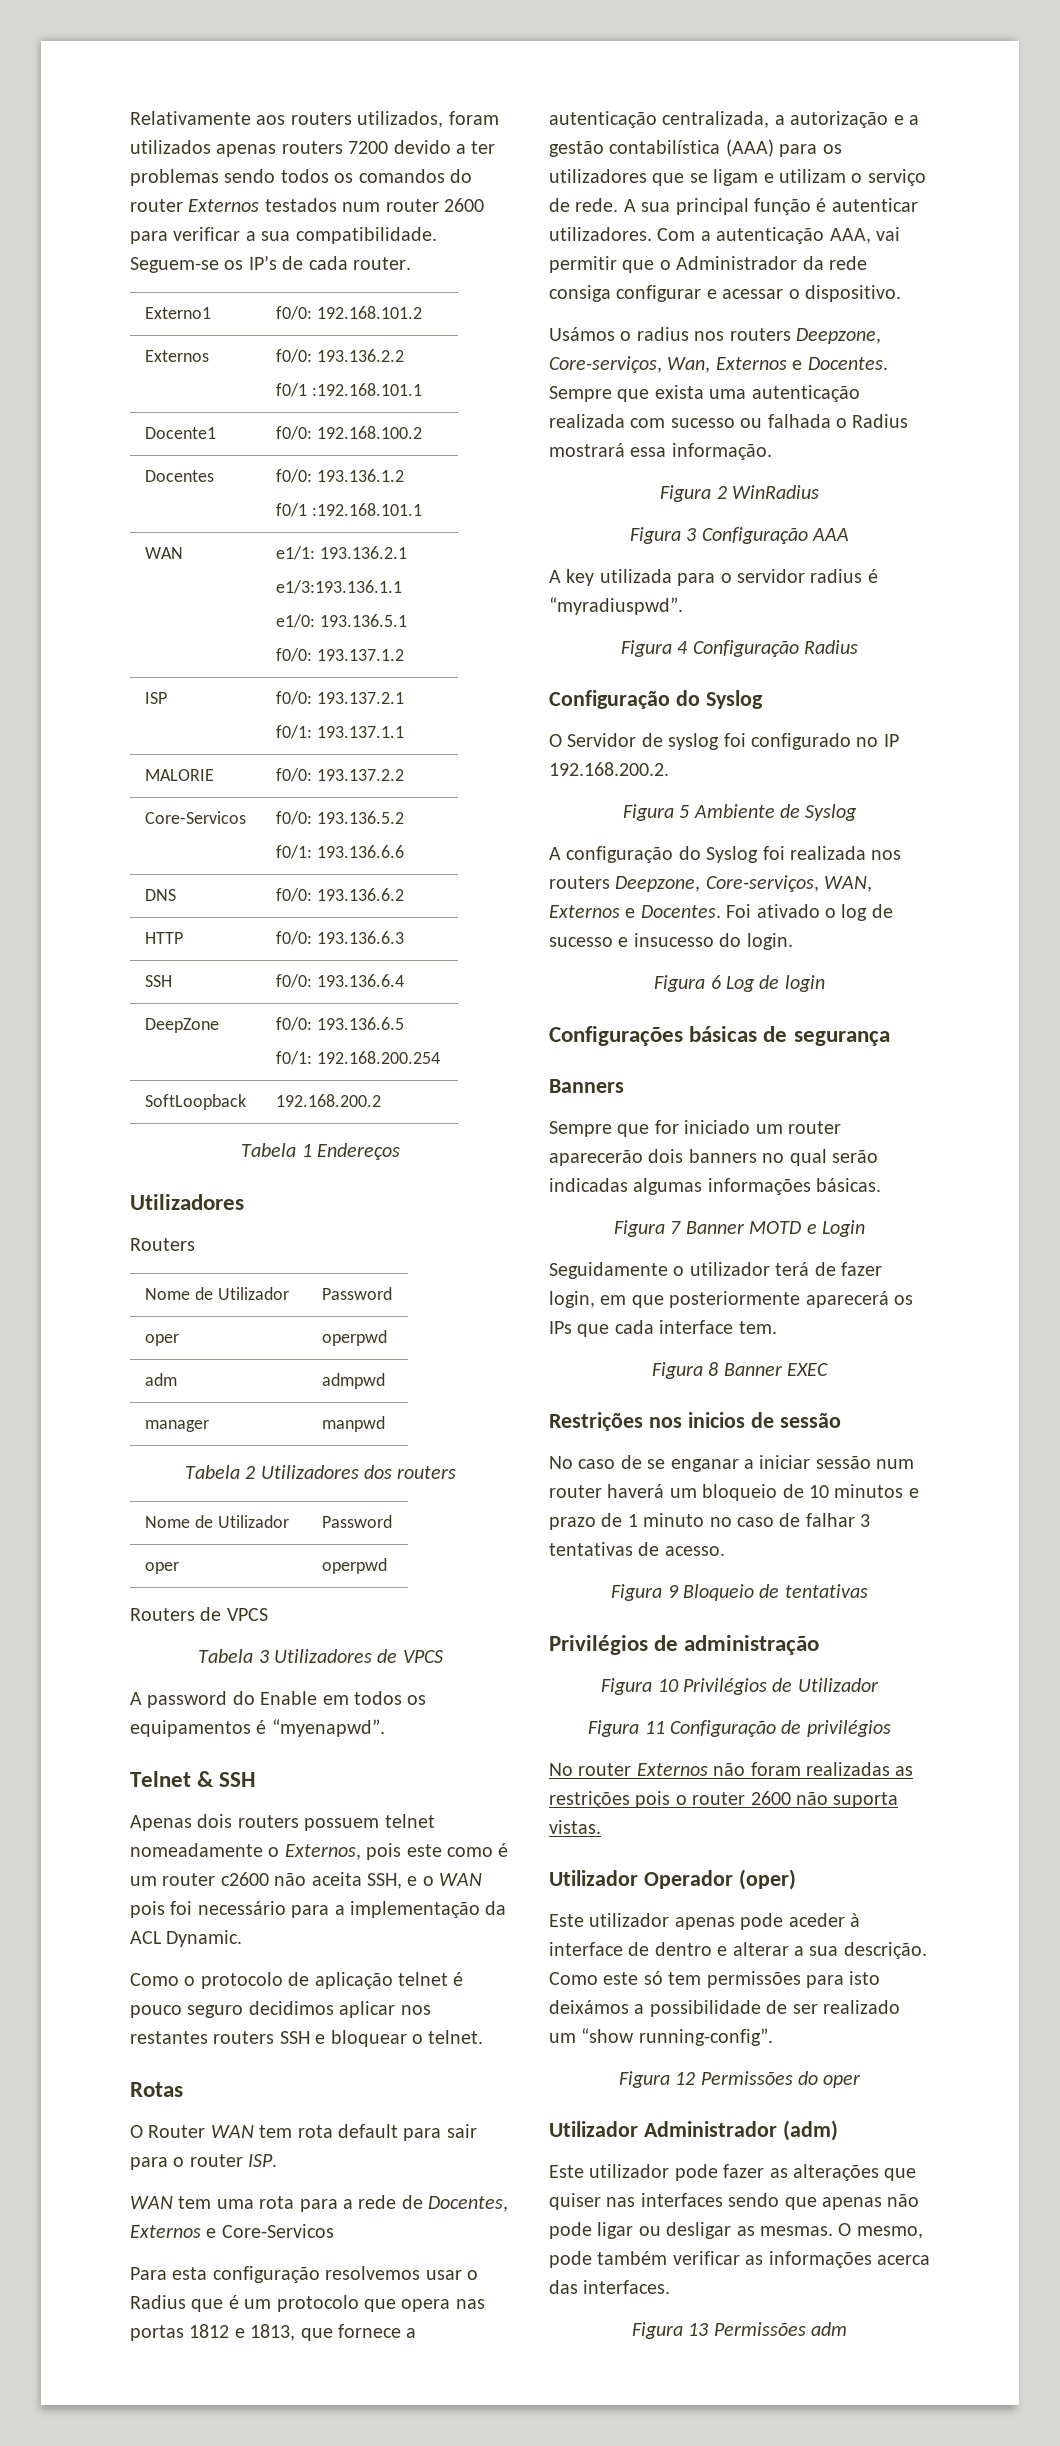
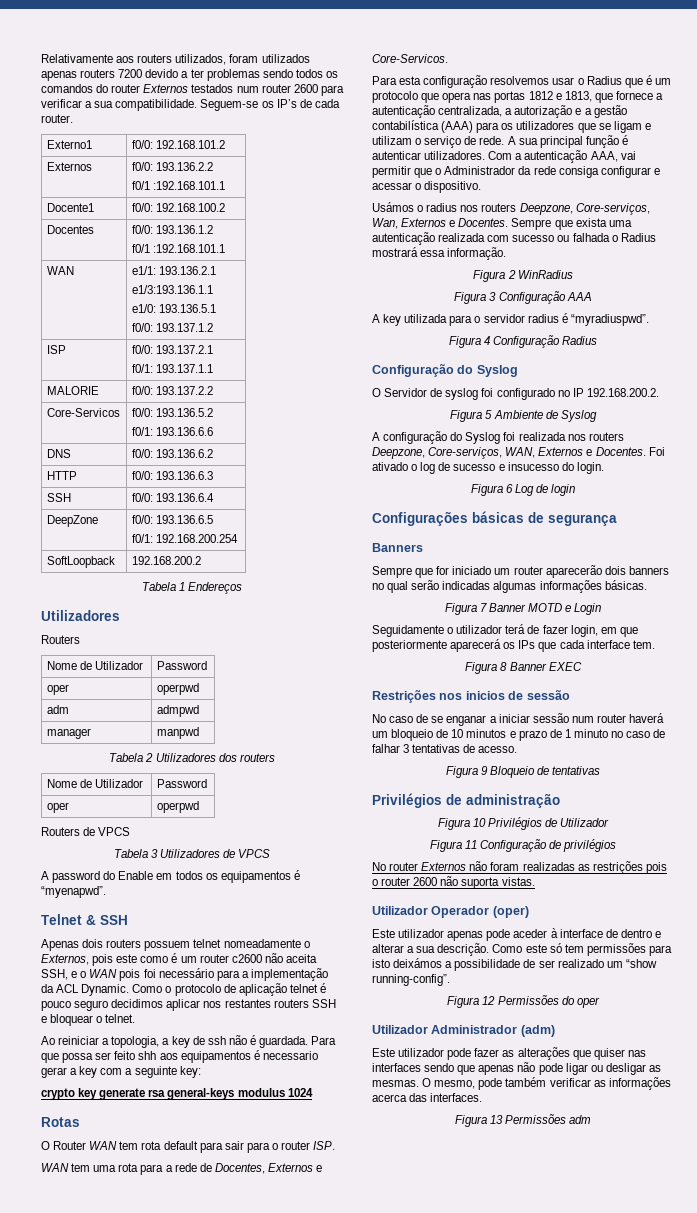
- Apenas dois routers possuem telnet nomeadamente o Externos, pois este como é um router c2600 não aceita SSH, e o WAN pois foi necessário para a implementação da ACL Dynamic.
- Como o protocolo de aplicação telnet é pouco seguro decidimos aplicar nos restantes routers SSH e bloquear o telnet.
+ Apenas dois routers possuem telnet nomeadamente o Externos, pois este como é um router c2600 não aceita SSH, e o WAN pois foi necessário para a implementação da ACL Dynamic. Como o protocolo de aplicação telnet é pouco seguro decidimos aplicar nos restantes routers SSH e bloquear o telnet.
+ Ao reiniciar a topologia, a key de ssh não é guardada. Para que possa ser feito shh aos equipamentos é necessario gerar a key com a seguinte key:
+ crypto key generate rsa general-keys modulus 1024
- WAN tem uma rota para a rede de Docentes, Externos e Core-Servicos
+ WAN tem uma rota para a rede de Docentes, Externos e Core-Servicos.

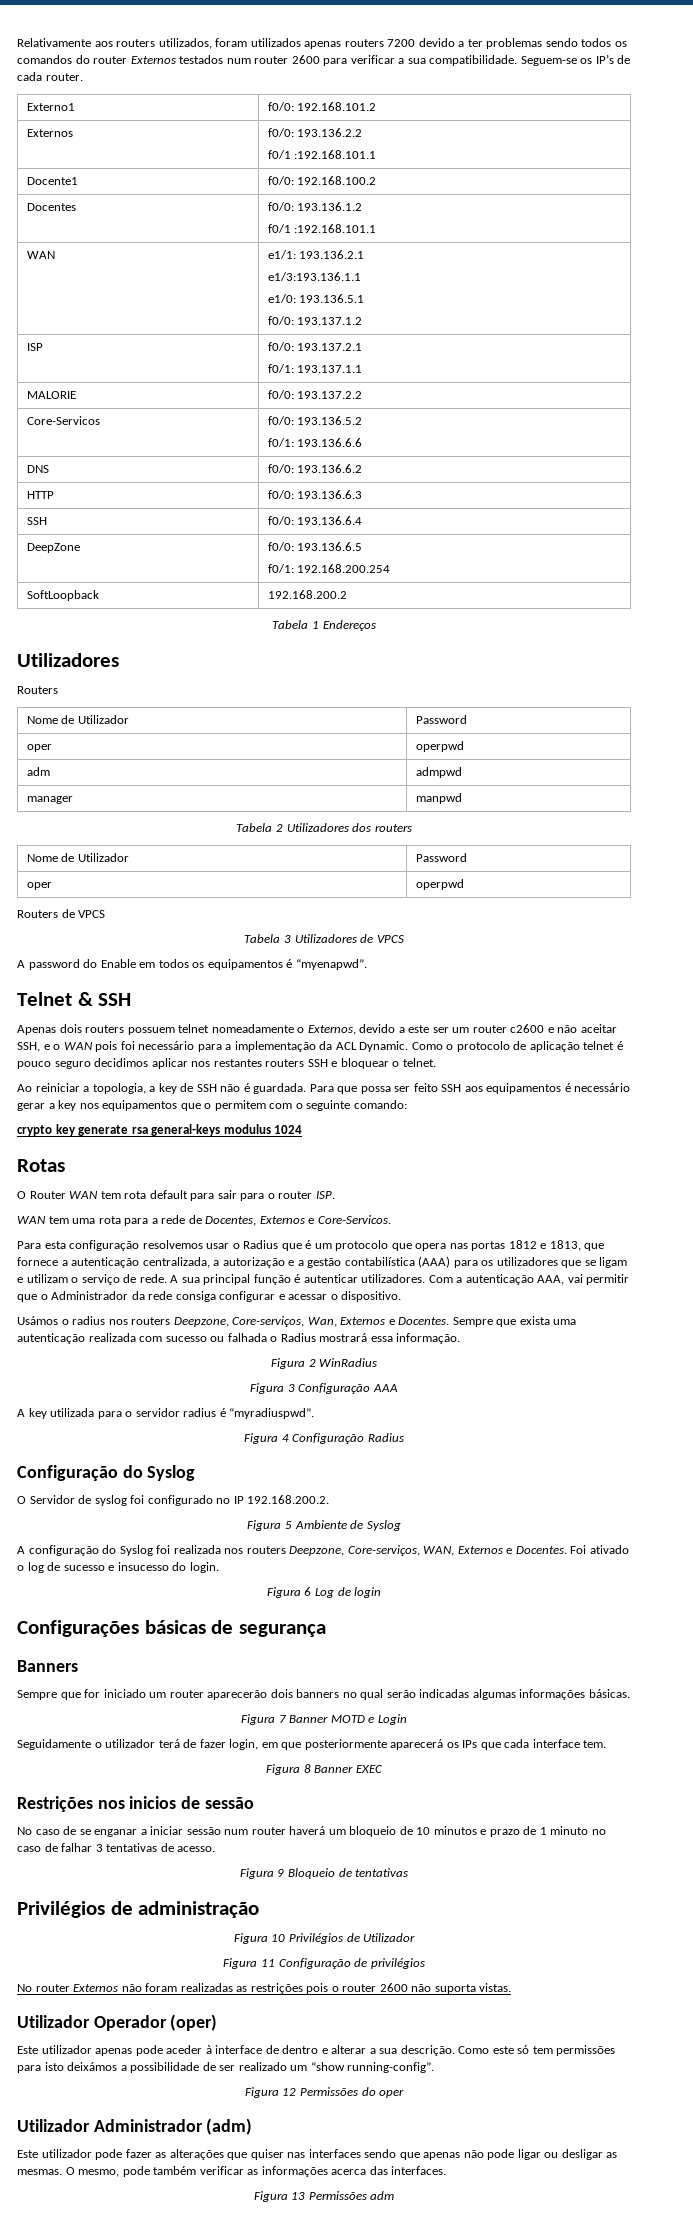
- Apenas dois routers possuem telnet nomeadamente o Externos, pois este como é um router c2600 não aceita SSH, e o WAN pois foi necessário para a implementação da ACL Dynamic.
+ Apenas dois routers possuem telnet nomeadamente o Externos, devido a este ser um router c2600 e não aceitar SSH, e o WAN pois foi necessário para a implementação da ACL Dynamic.
- Ao reiniciar a topologia, a key de ssh não é guardada.
+ Ao reiniciar a topologia, a key de SSH não é guardada.
- Para que possa ser feito shh aos equipamentos é necessario gerar a key com a seguinte key:
+ Para que possa ser feito SSH aos equipamentos é necessário gerar a key nos equipamentos que o permitem com o seguinte comando:

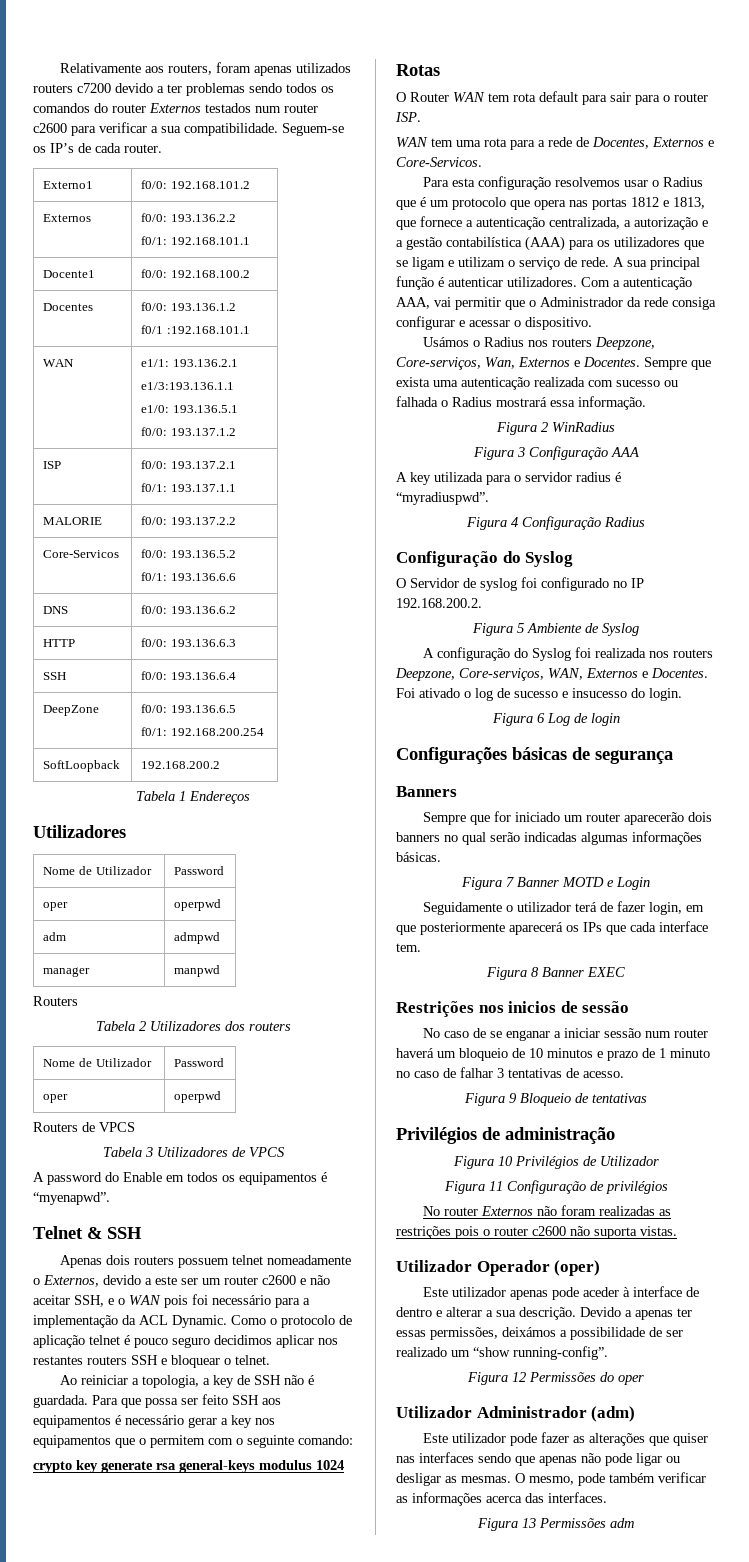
- Relativamente aos routers utilizados, foram utilizados apenas routers 7200 devido a ter problemas sendo todos os comandos do router Externos testados num router 2600 para verificar a sua compatibilidade.
+ Relativamente aos routers, foram apenas utilizados routers c7200 devido a ter problemas sendo todos os comandos do router Externos testados num router c2600 para verificar a sua compatibilidade.
  Externos | f0/0: 193.136.2.2
- f0/1 :192.168.101.1
+ f0/1: 192.168.101.1
  Tabela 1 Endereços
  Utilizadores
- Routers
  manager | manpwd
+ Routers
- Usámos o radius nos routers Deepzone, Core-serviços, Wan, Externos e Docentes.
+ Usámos o Radius nos routers Deepzone, Core-serviços, Wan, Externos e Docentes.
- No router Externos não foram realizadas as restrições pois o router 2600 não suporta vistas.
+ No router Externos não foram realizadas as restrições pois o router c2600 não suporta vistas.
- Como este só tem permissões para isto deixámos a possibilidade de ser realizado um “show running-config”.
+ Devido a apenas ter essas permissões, deixámos a possibilidade de ser realizado um “show running-config”.

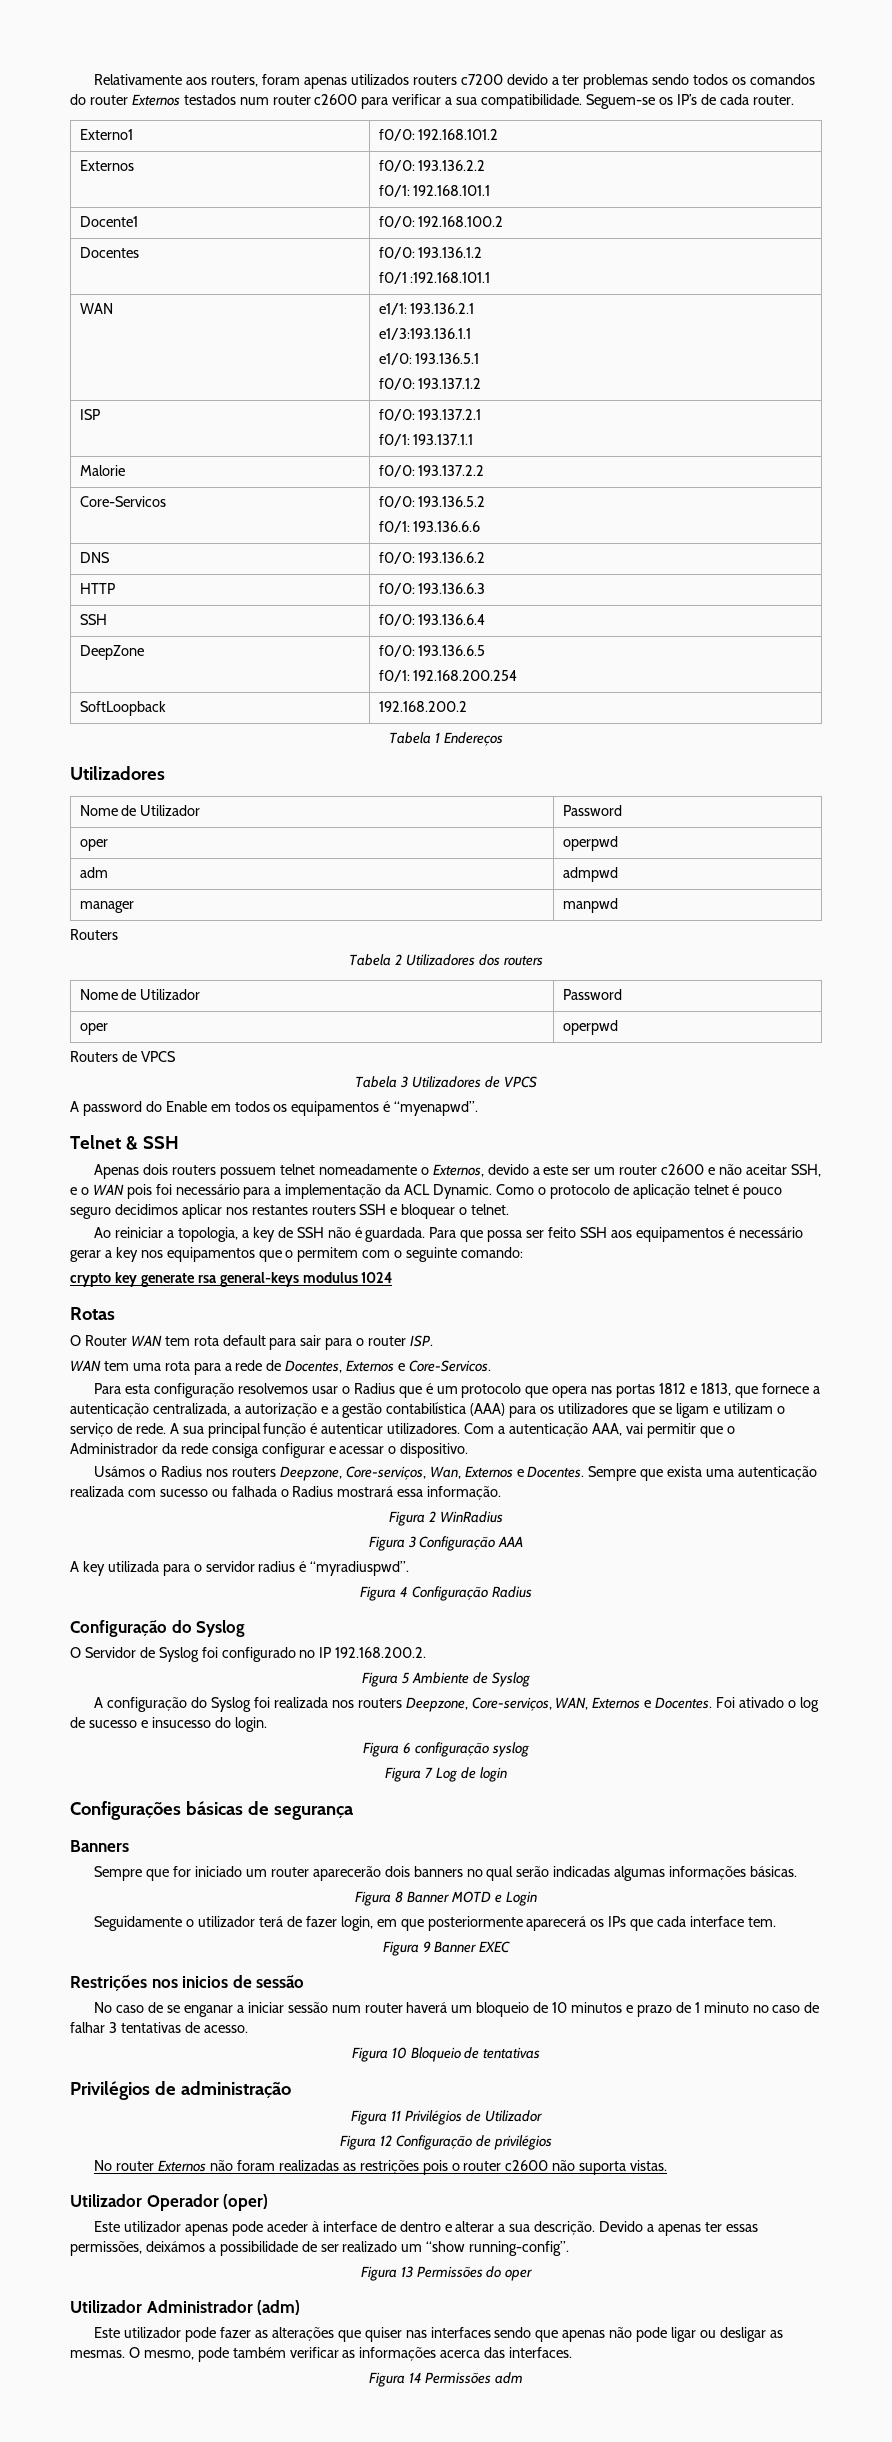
- MALORIE | f0/0: 193.137.2.2
+ Malorie | f0/0: 193.137.2.2
- O Servidor de syslog foi configurado no IP 192.168.200.2.
+ O Servidor de Syslog foi configurado no IP 192.168.200.2.
- Figura 6 Log de login
+ Figura 6 configuração syslog
+ Figura 7 Log de login
- Figura 7 Banner MOTD e Login
+ Figura 8 Banner MOTD e Login
- Figura 8 Banner EXEC
+ Figura 9 Banner EXEC
- Figura 9 Bloqueio de tentativas
+ Figura 10 Bloqueio de tentativas
- Figura 10 Privilégios de Utilizador
+ Figura 11 Privilégios de Utilizador
- Figura 11 Configuração de privilégios
+ Figura 12 Configuração de privilégios
- Figura 12 Permissões do oper
+ Figura 13 Permissões do oper
- Figura 13 Permissões adm
+ Figura 14 Permissões adm

